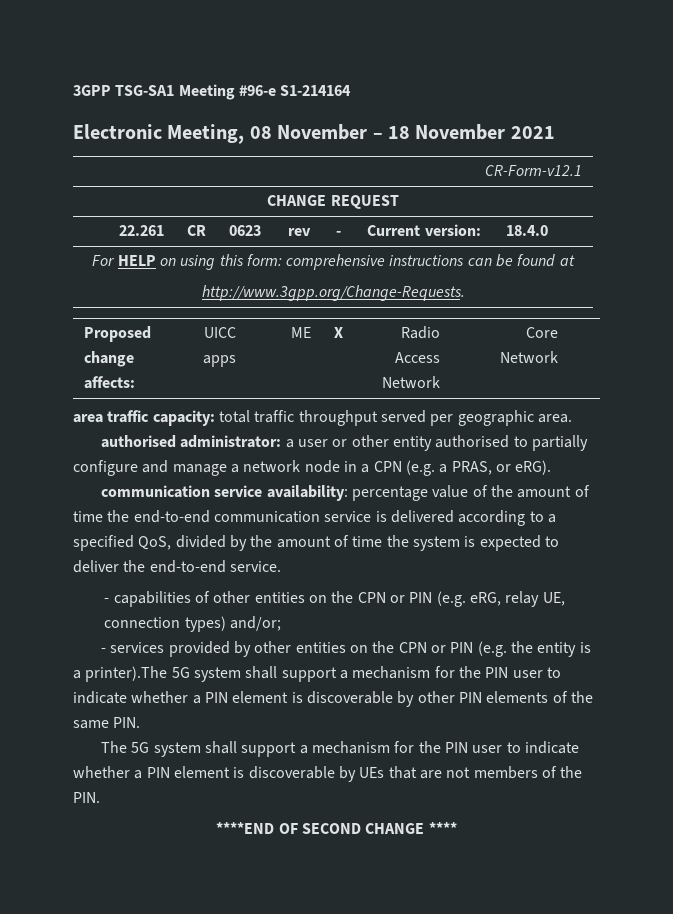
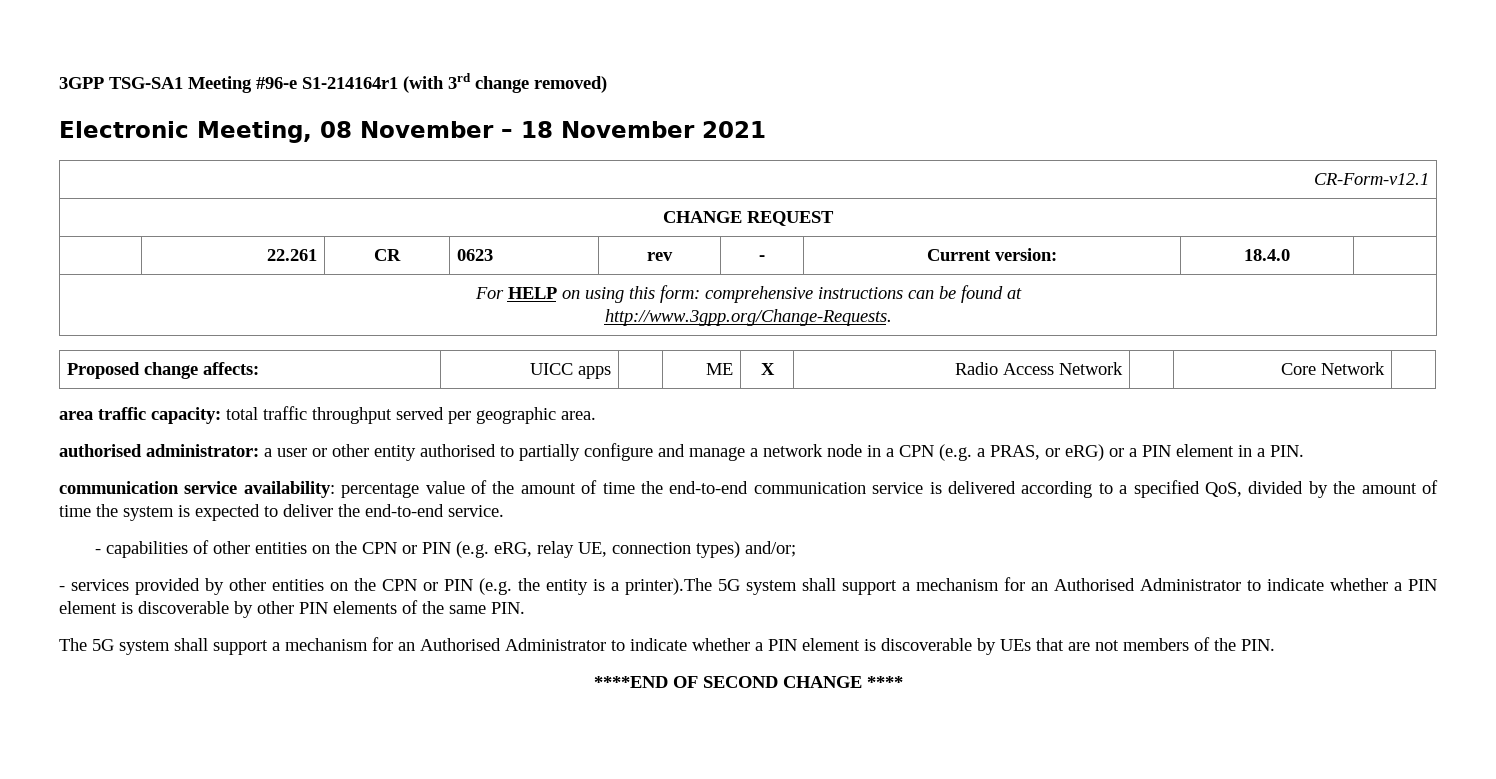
- 3GPP TSG-SA1 Meeting #96-e S1-214164
+ 3GPP TSG-SA1 Meeting #96-e S1-214164r1 (with 3rd change removed)
- authorised administrator: a user or other entity authorised to partially configure and manage a network node in a CPN (e.g. a PRAS, or eRG).
+ authorised administrator: a user or other entity authorised to partially configure and manage a network node in a CPN (e.g. a PRAS, or eRG) or a PIN element in a PIN.
- - services provided by other entities on the CPN or PIN (e.g. the entity is a printer).The 5G system shall support a mechanism for the PIN user to indicate whether a PIN element is discoverable by other PIN elements of the same PIN.
+ - services provided by other entities on the CPN or PIN (e.g. the entity is a printer).The 5G system shall support a mechanism for an Authorised Administrator to indicate whether a PIN element is discoverable by other PIN elements of the same PIN.
- The 5G system shall support a mechanism for the PIN user to indicate whether a PIN element is discoverable by UEs that are not members of the PIN.
+ The 5G system shall support a mechanism for an Authorised Administrator to indicate whether a PIN element is discoverable by UEs that are not members of the PIN.

